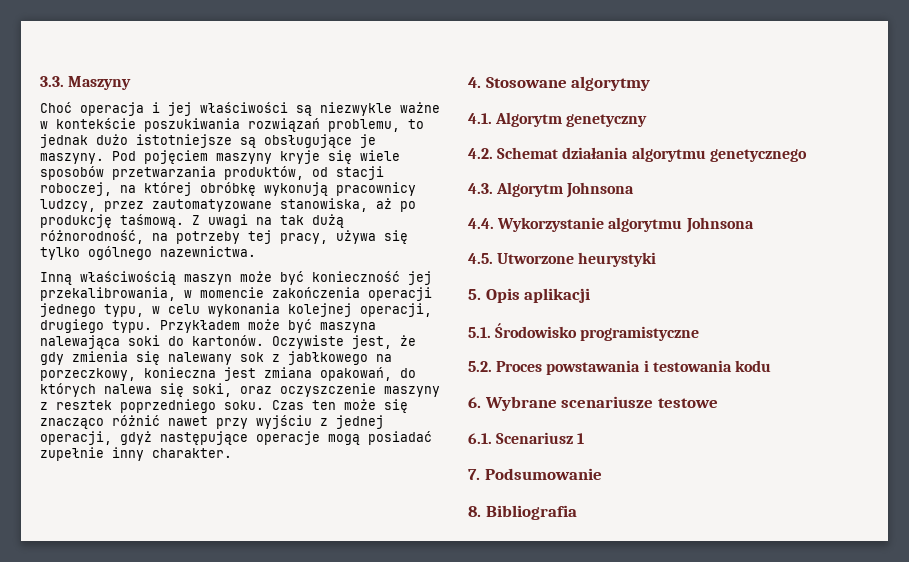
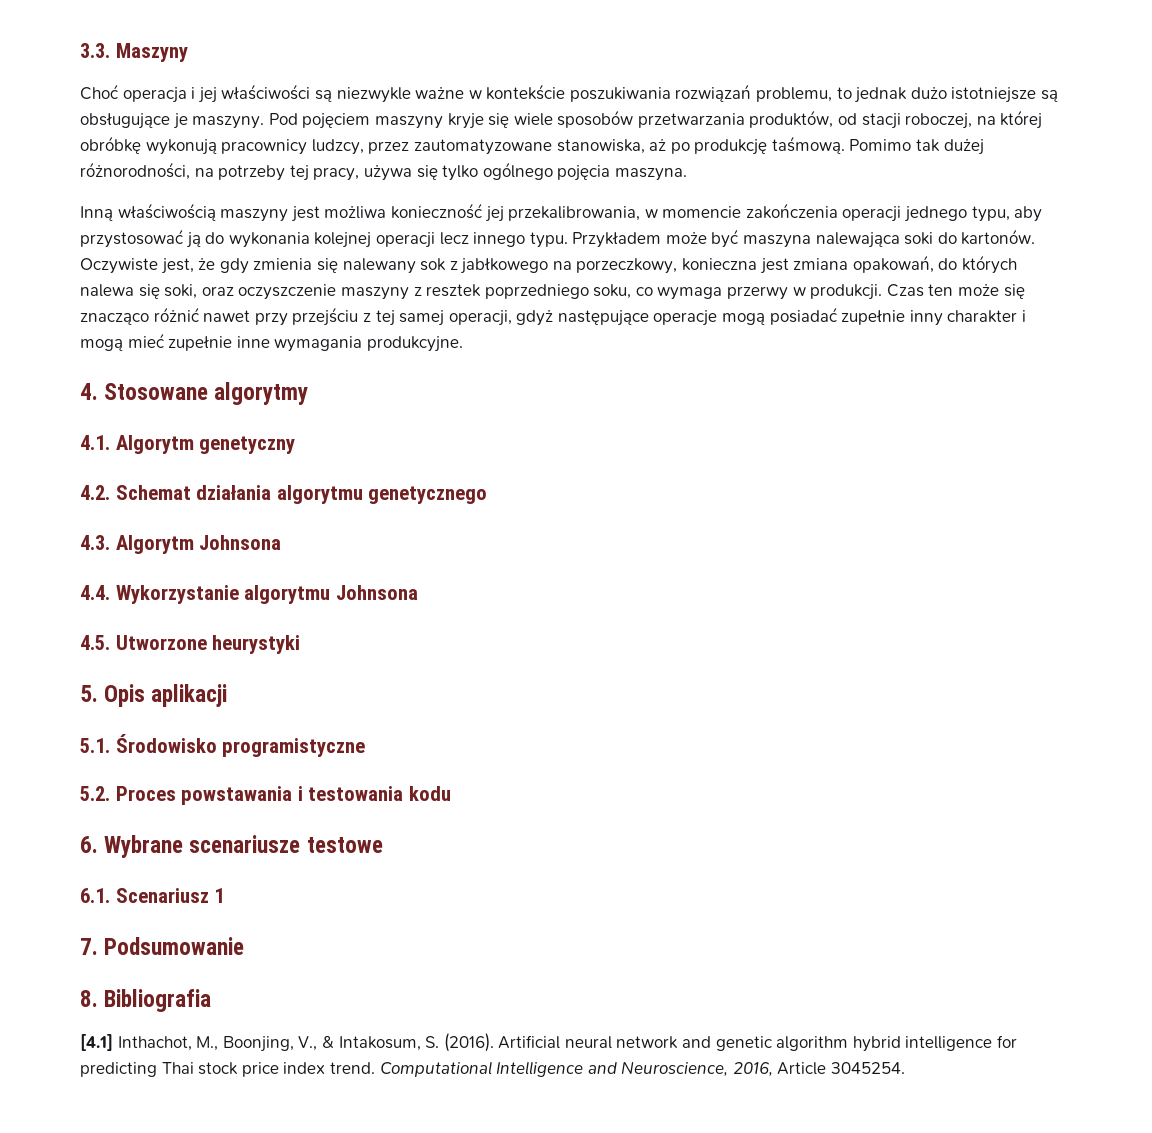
- Z uwagi na tak dużą różnorodność, na potrzeby tej pracy, używa się tylko ogólnego nazewnictwa.
+ Pomimo tak dużej różnorodności, na potrzeby tej pracy, używa się tylko ogólnego pojęcia maszyna.
- Inną właściwością maszyn może być konieczność jej przekalibrowania, w momencie zakończenia operacji jednego typu, w celu wykonania kolejnej operacji, drugiego typu.
+ Inną właściwością maszyny jest możliwa konieczność jej przekalibrowania, w momencie zakończenia operacji jednego typu, aby przystosować ją do wykonania kolejnej operacji lecz innego typu.
- Oczywiste jest, że gdy zmienia się nalewany sok z jabłkowego na porzeczkowy, konieczna jest zmiana opakowań, do których nalewa się soki, oraz oczyszczenie maszyny z resztek poprzedniego soku.
+ Oczywiste jest, że gdy zmienia się nalewany sok z jabłkowego na porzeczkowy, konieczna jest zmiana opakowań, do których nalewa się soki, oraz oczyszczenie maszyny z resztek poprzedniego soku, co wymaga przerwy w produkcji.
- Czas ten może się znacząco różnić nawet przy wyjściu z jednej operacji, gdyż następujące operacje mogą posiadać zupełnie inny charakter.
+ Czas ten może się znacząco różnić nawet przy przejściu z tej samej operacji, gdyż następujące operacje mogą posiadać zupełnie inny charakter i mogą mieć zupełnie inne wymagania produkcyjne.
+ [4.1] Inthachot, M., Boonjing, V., & Intakosum, S. (2016). Artificial neural network and genetic algorithm hybrid intelligence for predicting Thai stock price index trend. Computational Intelligence and Neuroscience, 2016, Article 3045254.

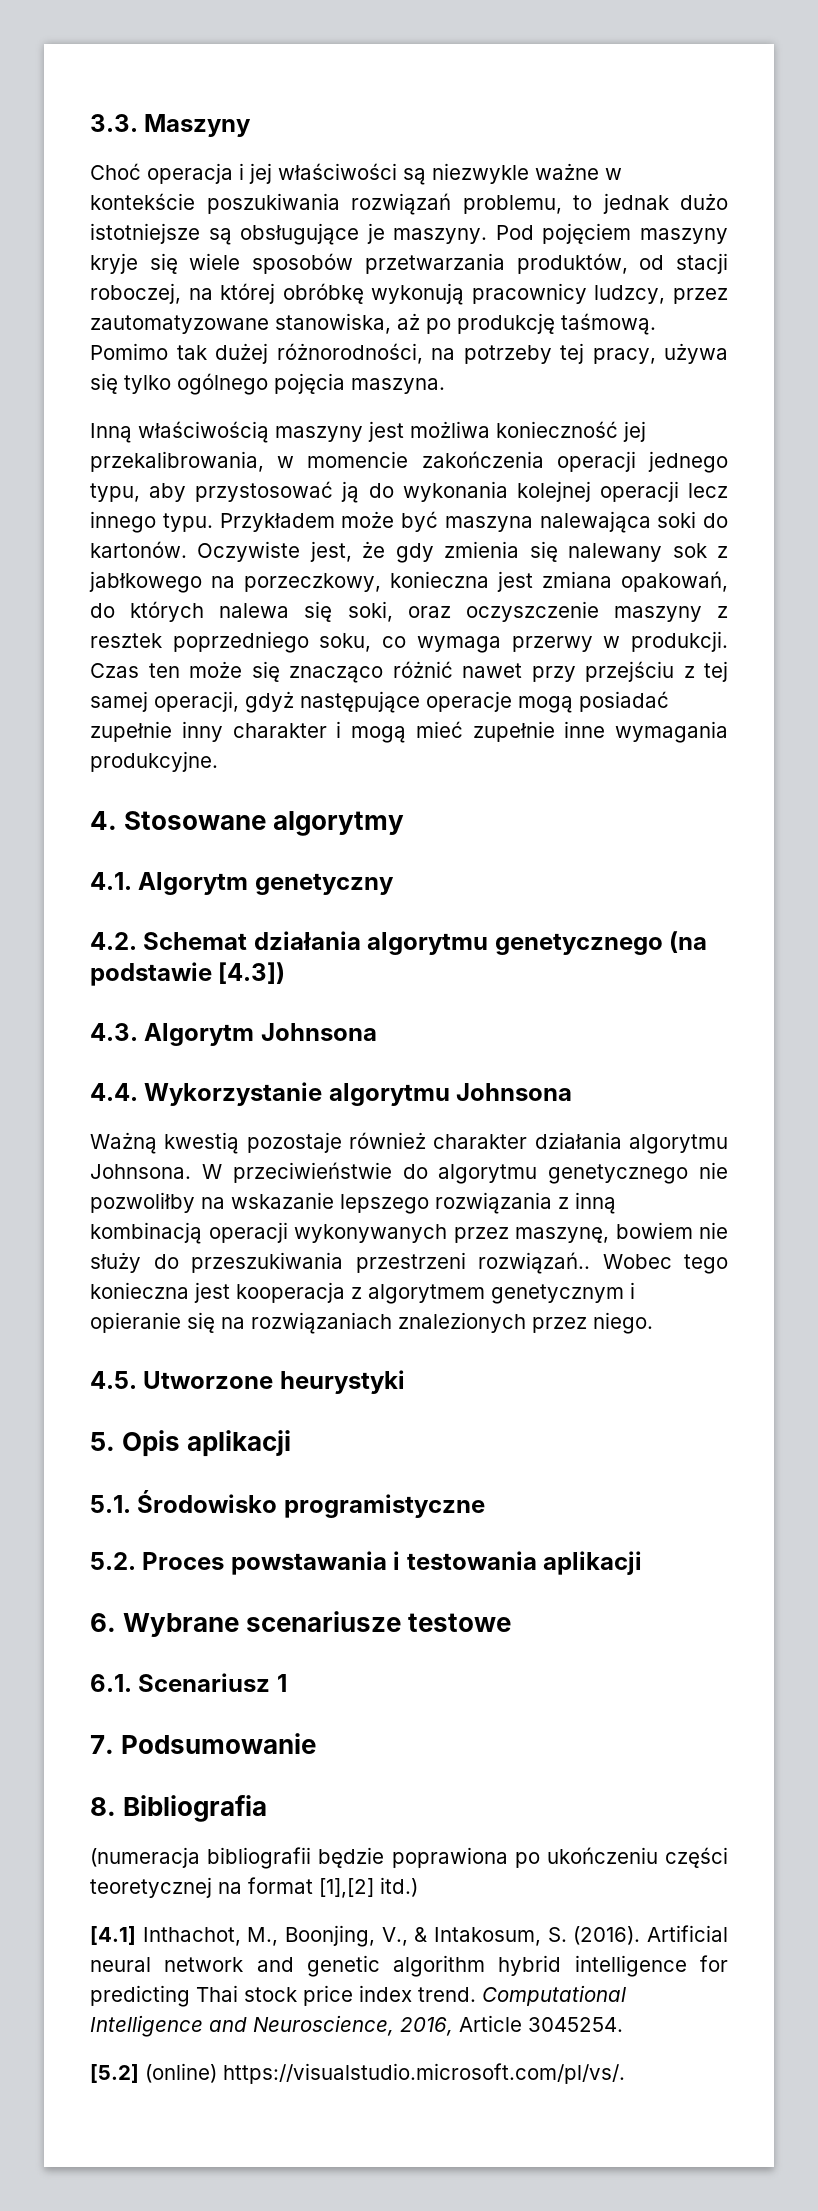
- 4.2. Schemat działania algorytmu genetycznego
+ 4.2. Schemat działania algorytmu genetycznego (na podstawie [4.3])
+ Ważną kwestią pozostaje również charakter działania algorytmu Johnsona. W przeciwieństwie do algorytmu genetycznego nie pozwoliłby na wskazanie lepszego rozwiązania z inną kombinacją operacji wykonywanych przez maszynę, bowiem nie służy do przeszukiwania przestrzeni rozwiązań.. Wobec tego konieczna jest kooperacja z algorytmem genetycznym i opieranie się na rozwiązaniach znalezionych przez niego.
- 5.2. Proces powstawania i testowania kodu
+ 5.2. Proces powstawania i testowania aplikacji
+ (numeracja bibliografii będzie poprawiona po ukończeniu części teoretycznej na format [1],[2] itd.)
+ [5.2] (online) https://visualstudio.microsoft.com/pl/vs/.

